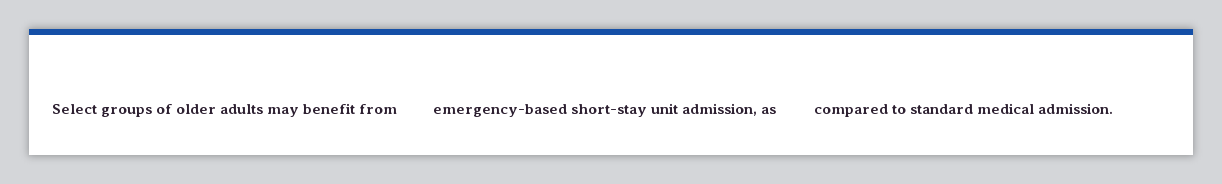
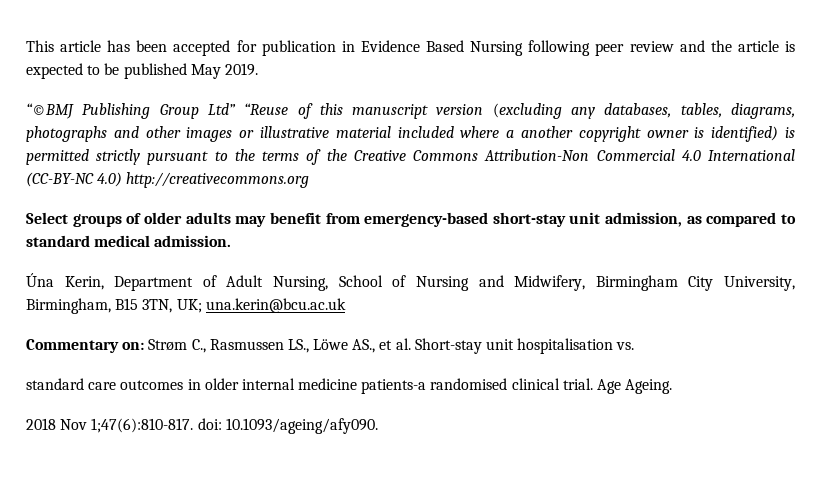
+ This article has been accepted for publication in Evidence Based Nursing following peer review and the article is expected to be published May 2019.
+ “©BMJ Publishing Group Ltd” “Reuse of this manuscript version (excluding any databases, tables, diagrams, photographs and other images or illustrative material included where a another copyright owner is identified) is permitted strictly pursuant to the terms of the Creative Commons Attribution-Non Commercial 4.0 International (CC-BY-NC 4.0) http://creativecommons.org
+ Úna Kerin, Department of Adult Nursing, School of Nursing and Midwifery, Birmingham City University, Birmingham, B15 3TN, UK; una.kerin@bcu.ac.uk
+ Commentary on: Strøm C., Rasmussen LS., Löwe AS., et al. Short-stay unit hospitalisation vs.
+ standard care outcomes in older internal medicine patients-a randomised clinical trial. Age Ageing.
+ 2018 Nov 1;47(6):810-817. doi: 10.1093/ageing/afy090.

